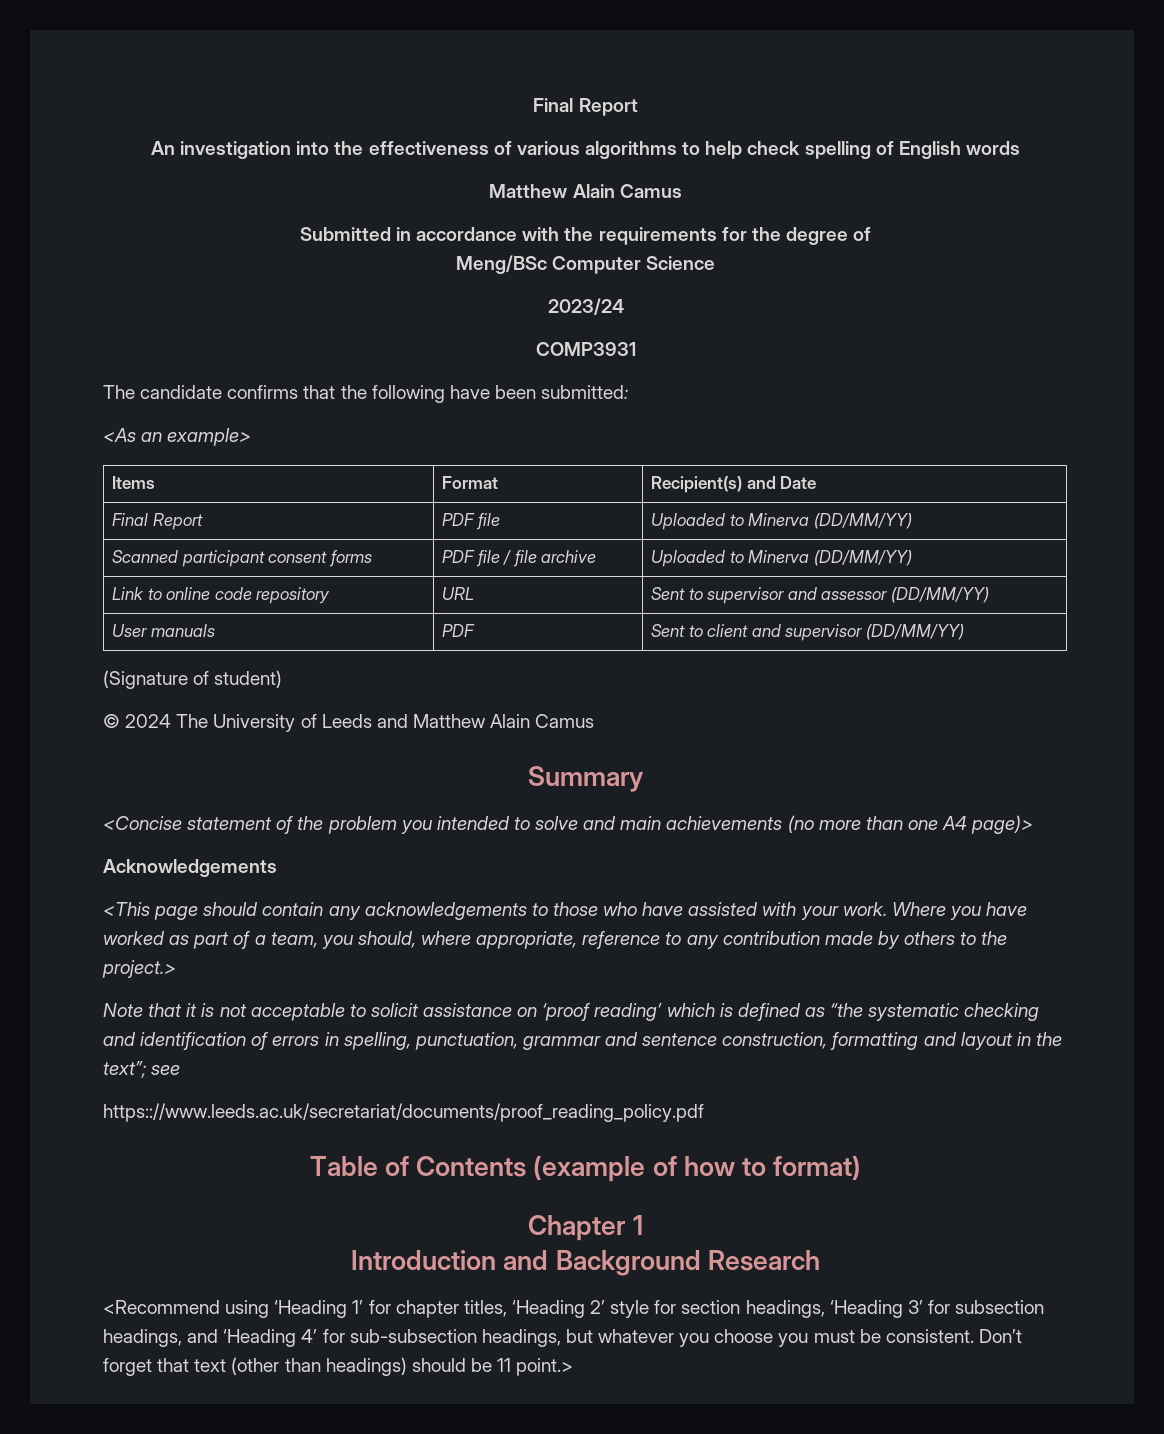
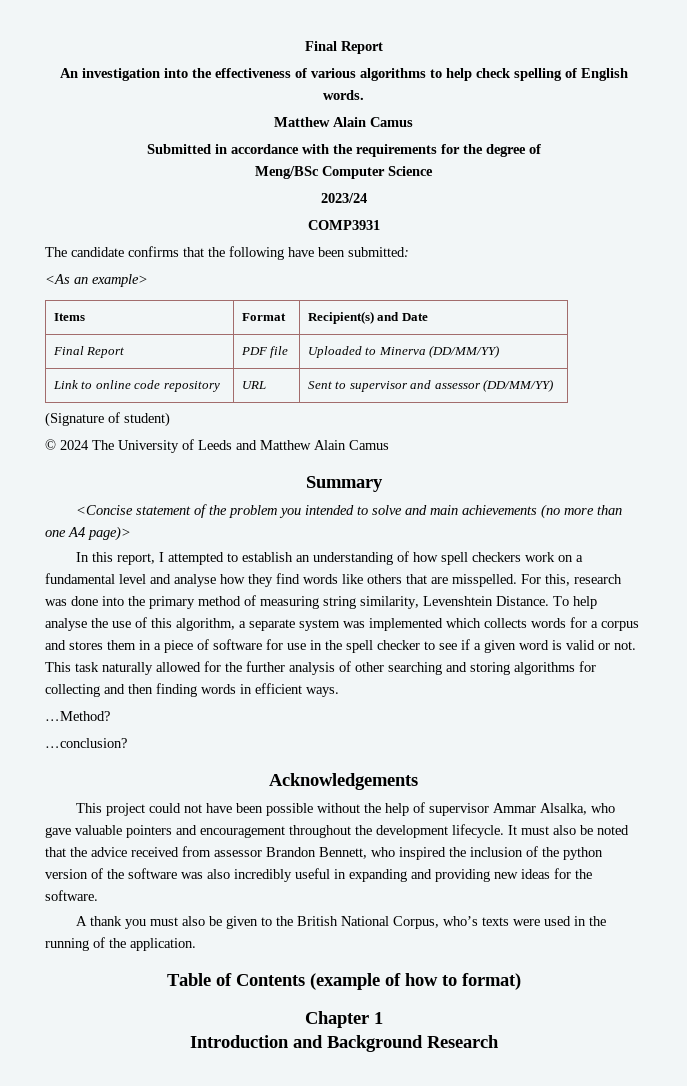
- An investigation into the effectiveness of various algorithms to help check spelling of English words
+ An investigation into the effectiveness of various algorithms to help check spelling of English words.
- Scanned participant consent forms | PDF file / file archive | Uploaded to Minerva (DD/MM/YY)
- User manuals | PDF | Sent to client and supervisor (DD/MM/YY)
+ In this report, I attempted to establish an understanding of how spell checkers work on a fundamental level and analyse how they find words like others that are misspelled. For this, research was done into the primary method of measuring string similarity, Levenshtein Distance. To help analyse the use of this algorithm, a separate system was implemented which collects words for a corpus and stores them in a piece of software for use in the spell checker to see if a given word is valid or not. This task naturally allowed for the further analysis of other searching and storing algorithms for collecting and then finding words in efficient ways.
+ …Method?
+ …conclusion?
  Acknowledgements
- <This page should contain any acknowledgements to those who have assisted with your work. Where you have worked as part of a team, you should, where appropriate, reference to any contribution made by others to the project.>
- Note that it is not acceptable to solicit assistance on ‘proof reading’ which is defined as “the systematic checking and identification of errors in spelling, punctuation, grammar and sentence construction, formatting and layout in the text”; see
- https:://www.leeds.ac.uk/secretariat/documents/proof_reading_policy.pdf
+ This project could not have been possible without the help of supervisor Ammar Alsalka, who gave valuable pointers and encouragement throughout the development lifecycle. It must also be noted that the advice received from assessor Brandon Bennett, who inspired the inclusion of the python version of the software was also incredibly useful in expanding and providing new ideas for the software.
+ A thank you must also be given to the British National Corpus, who’s texts were used in the running of the application.
- <Recommend using ‘Heading 1’ for chapter titles, ‘Heading 2’ style for section headings, ‘Heading 3’ for subsection headings, and ‘Heading 4’ for sub-subsection headings, but whatever you choose you must be consistent. Don’t forget that text (other than headings) should be 11 point.>

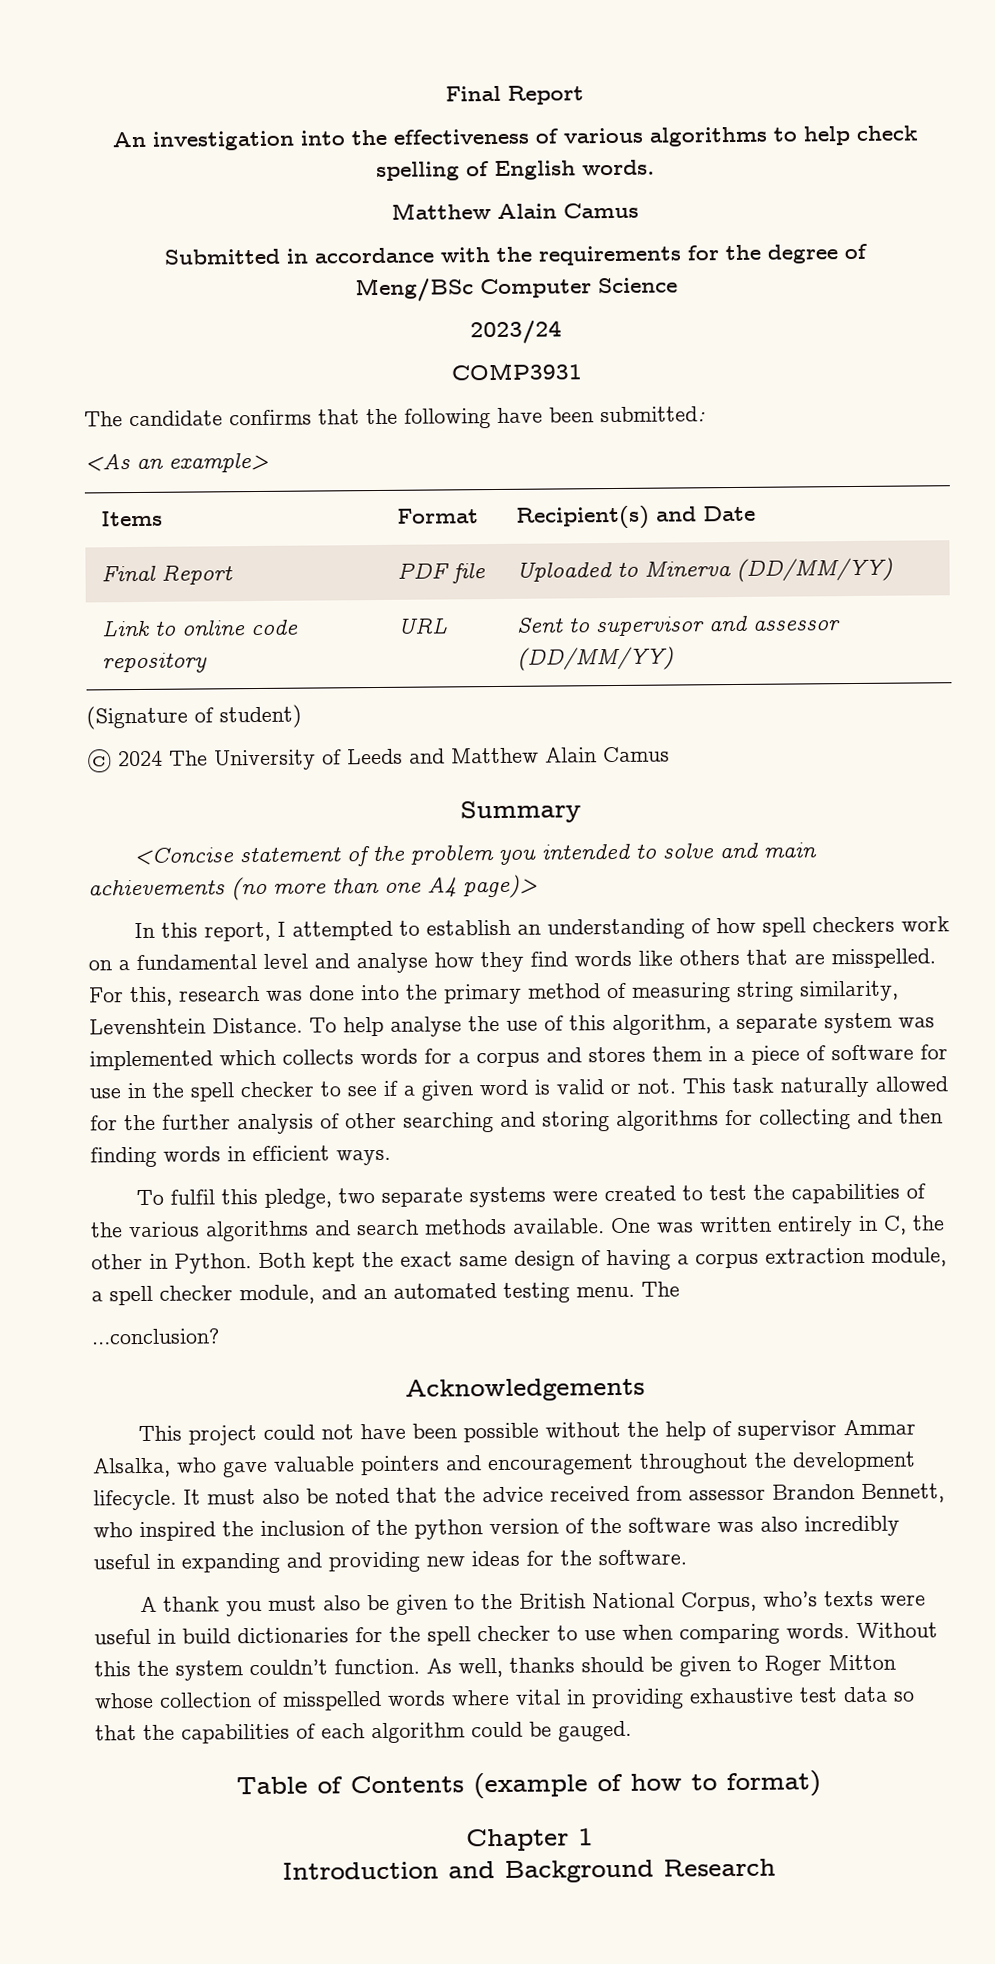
- …Method?
+ To fulfil this pledge, two separate systems were created to test the capabilities of the various algorithms and search methods available. One was written entirely in C, the other in Python. Both kept the exact same design of having a corpus extraction module, a spell checker module, and an automated testing menu. The
- A thank you must also be given to the British National Corpus, who’s texts were used in the running of the application.
+ A thank you must also be given to the British National Corpus, who’s texts were useful in build dictionaries for the spell checker to use when comparing words. Without this the system couldn’t function. As well, thanks should be given to Roger Mitton whose collection of misspelled words where vital in providing exhaustive test data so that the capabilities of each algorithm could be gauged.

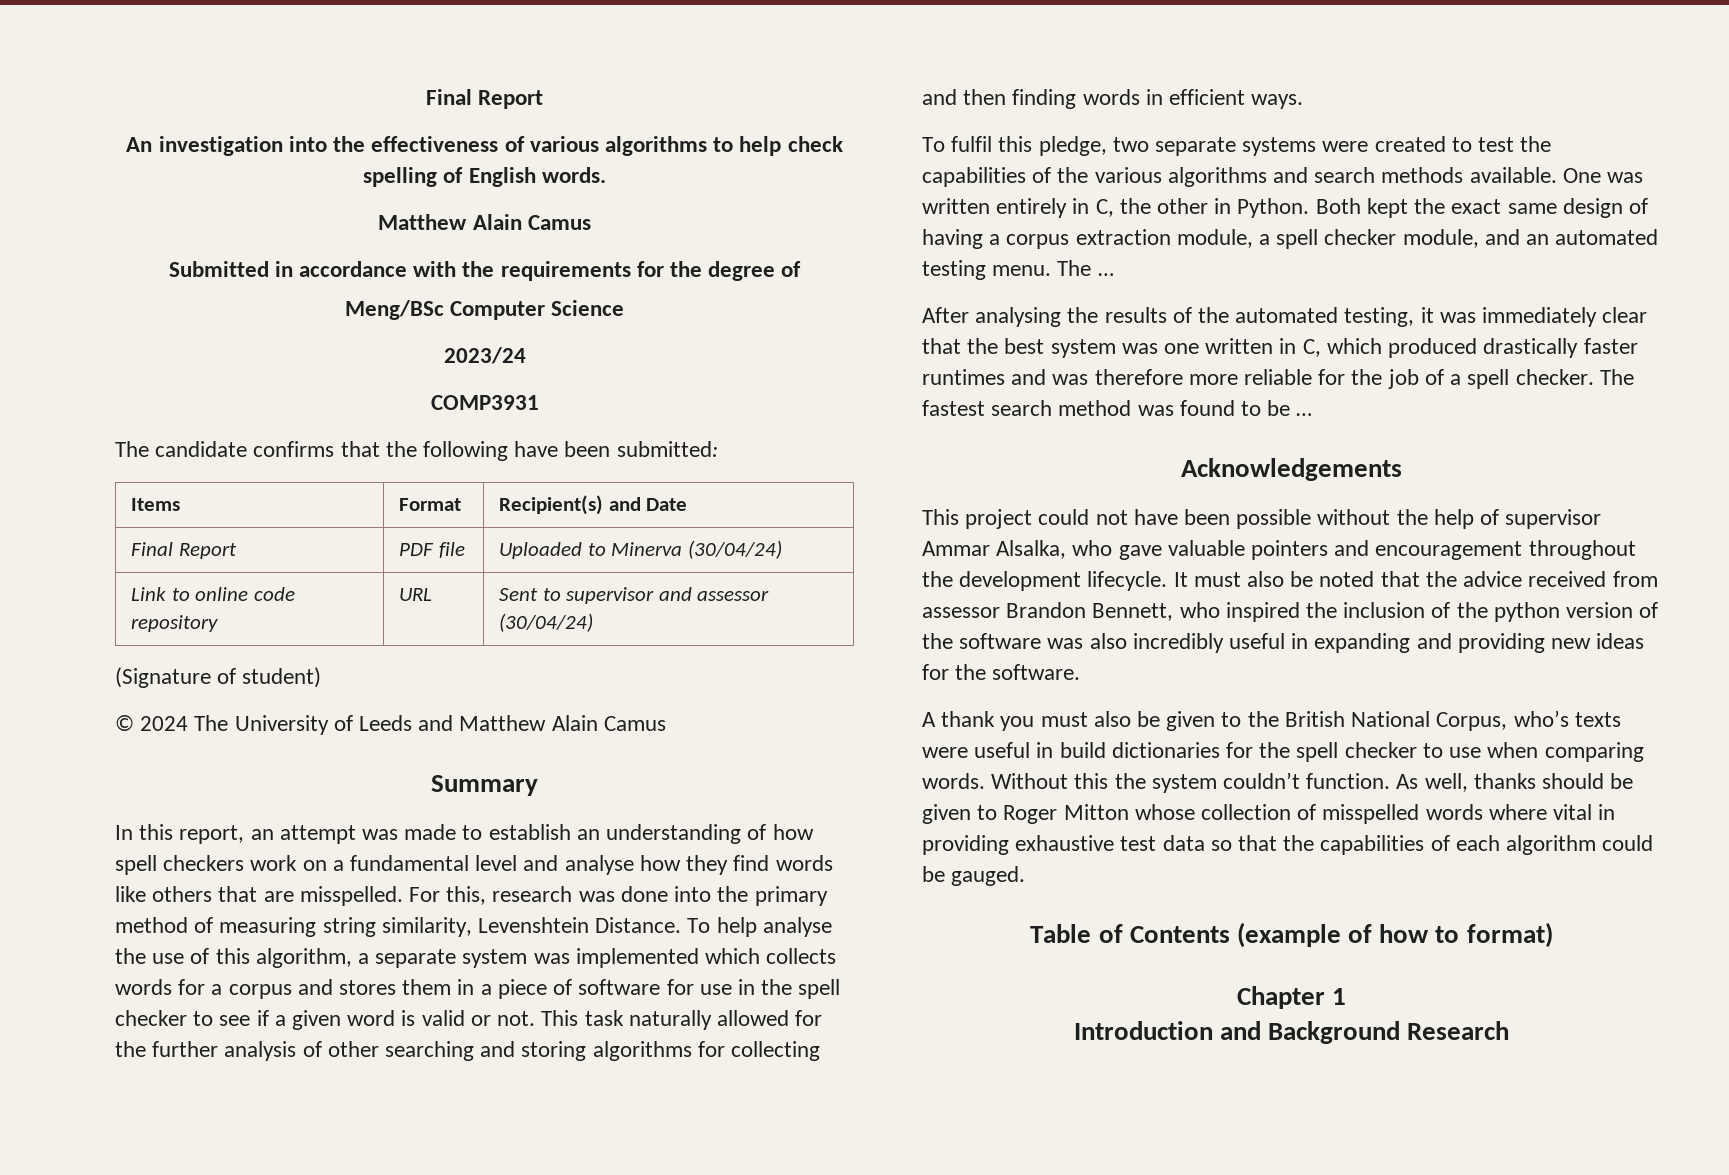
- <As an example>
- Final Report | PDF file | Uploaded to Minerva (DD/MM/YY)
+ Final Report | PDF file | Uploaded to Minerva (30/04/24)
- Link to online code repository | URL | Sent to supervisor and assessor (DD/MM/YY)
+ Link to online code repository | URL | Sent to supervisor and assessor (30/04/24)
- <Concise statement of the problem you intended to solve and main achievements (no more than one A4 page)>
- In this report, I attempted to establish an understanding of how spell checkers work on a fundamental level and analyse how they find words like others that are misspelled.
+ In this report, an attempt was made to establish an understanding of how spell checkers work on a fundamental level and analyse how they find words like others that are misspelled.
- Both kept the exact same design of having a corpus extraction module, a spell checker module, and an automated testing menu. The
- …conclusion?
+ Both kept the exact same design of having a corpus extraction module, a spell checker module, and an automated testing menu. The …
+ After analysing the results of the automated testing, it was immediately clear that the best system was one written in C, which produced drastically faster runtimes and was therefore more reliable for the job of a spell checker. The fastest search method was found to be …

